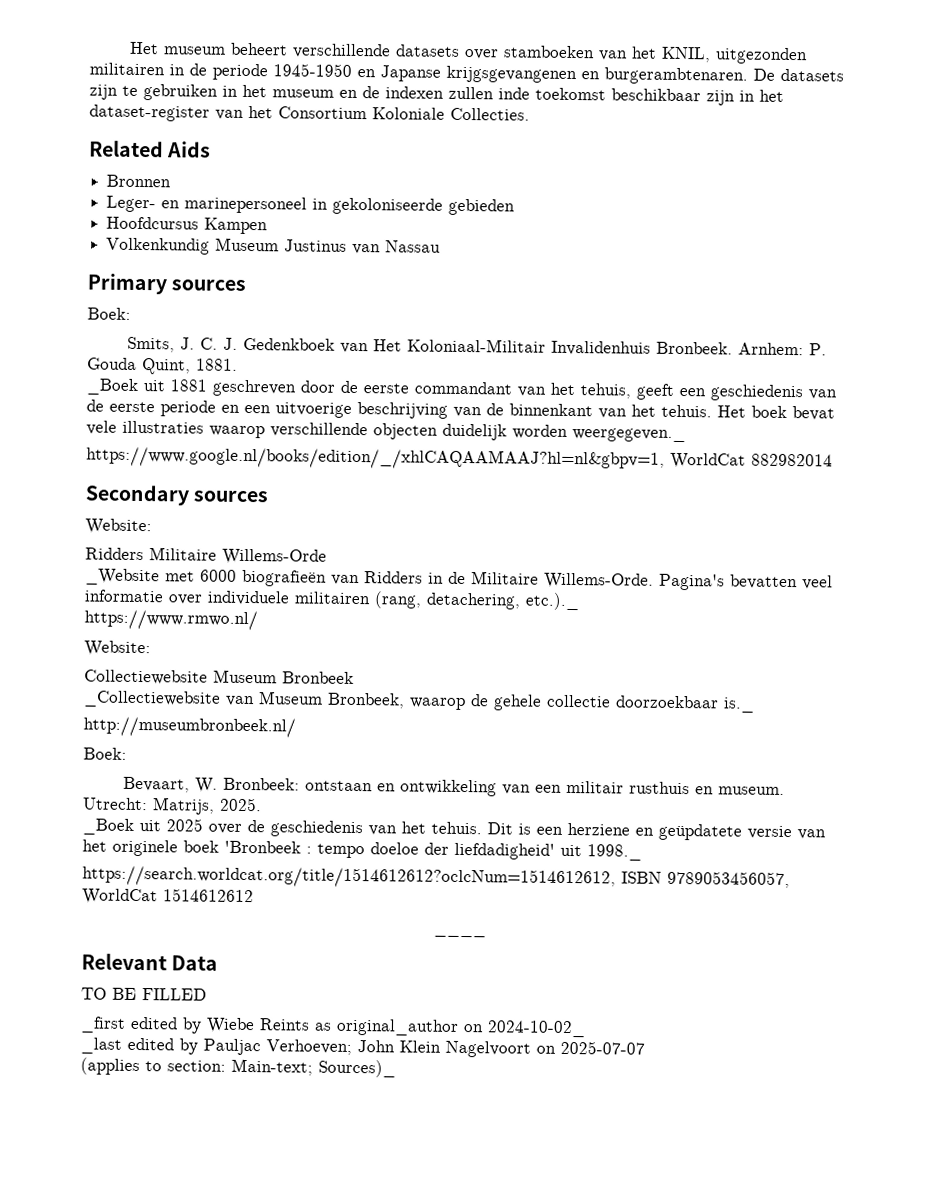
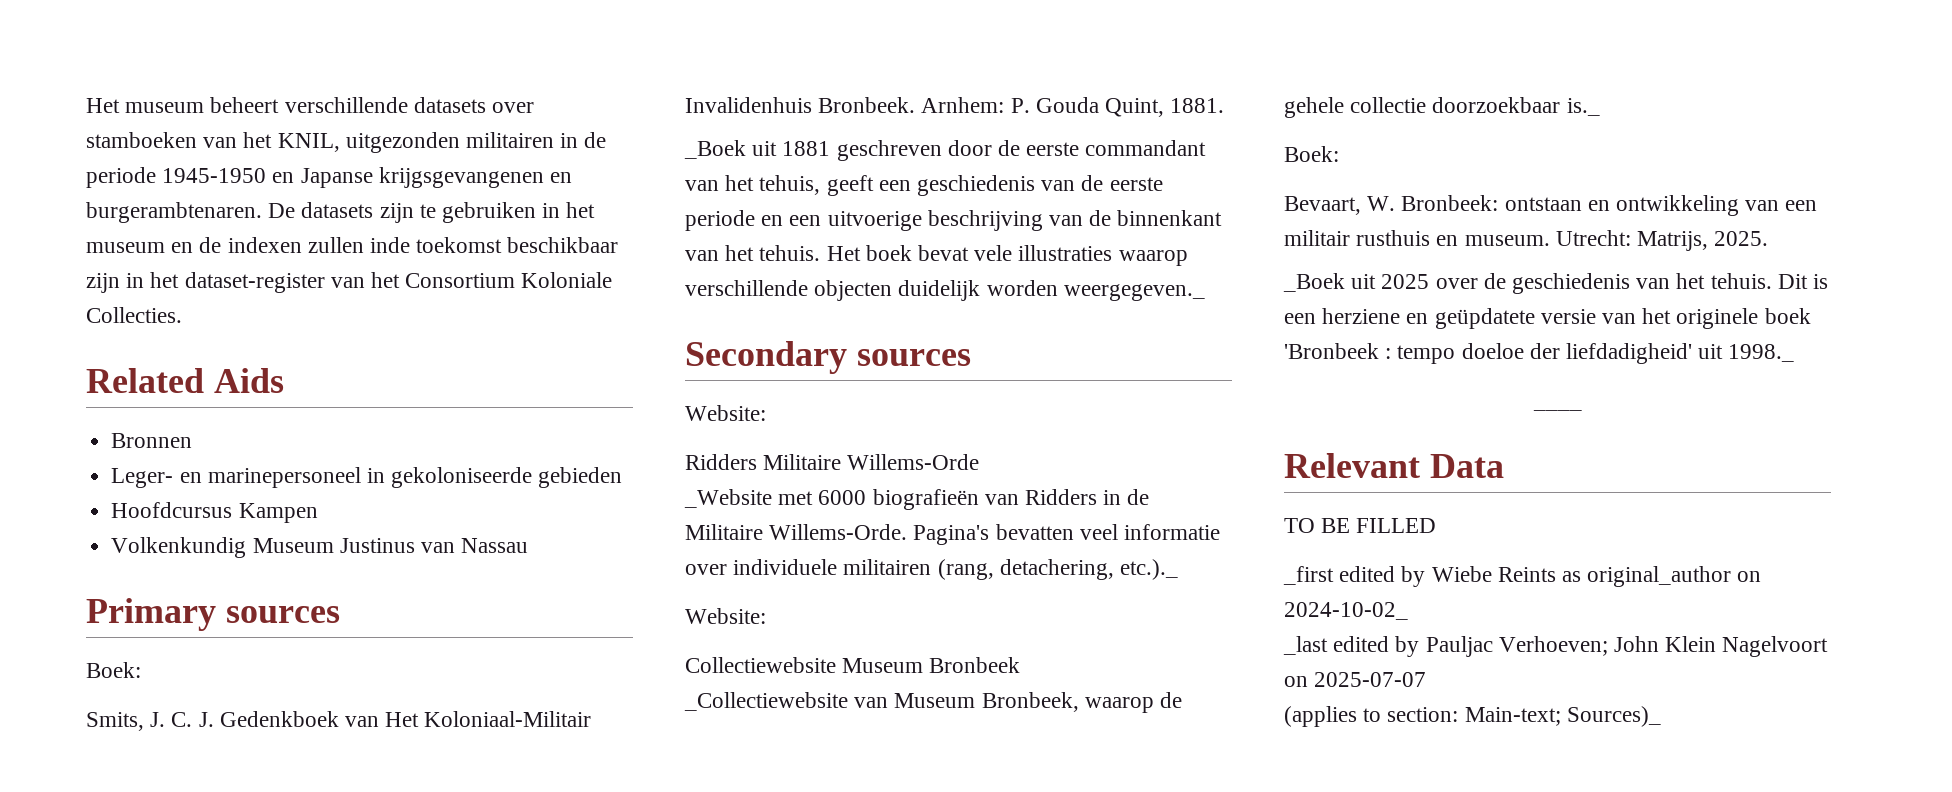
- https://www.google.nl/books/edition/_/xhlCAQAAMAAJ?hl=nl&gbpv=1, WorldCat 882982014
- https://www.rmwo.nl/
- http://museumbronbeek.nl/
- https://search.worldcat.org/title/1514612612?oclcNum=1514612612, ISBN 9789053456057, WorldCat 1514612612

